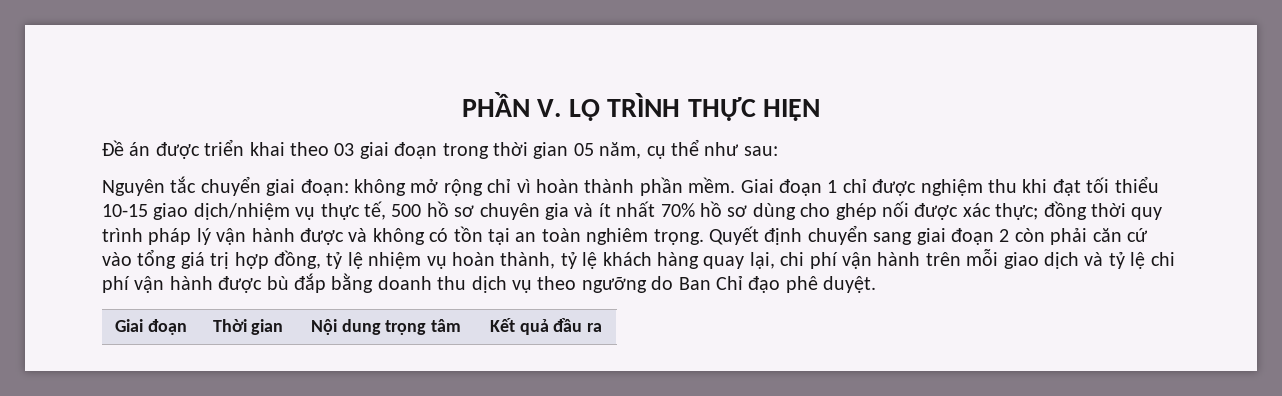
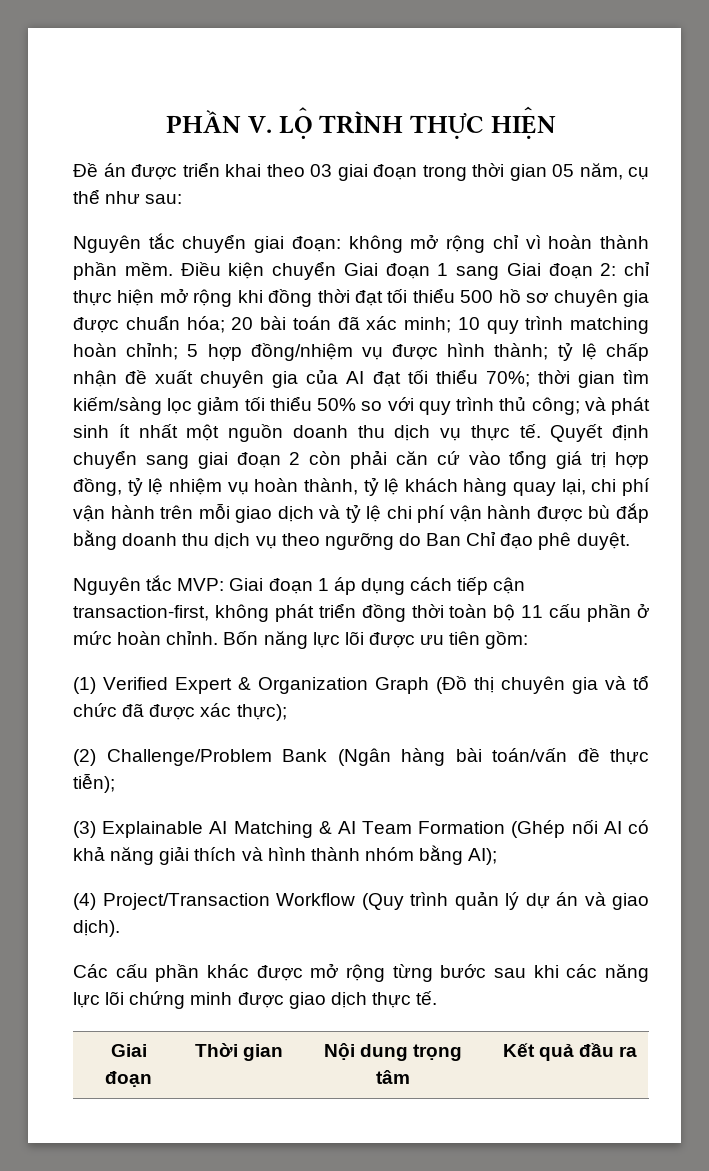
- Giai đoạn 1 chỉ được nghiệm thu khi đạt tối thiểu 10-15 giao dịch/nhiệm vụ thực tế, 500 hồ sơ chuyên gia và ít nhất 70% hồ sơ dùng cho ghép nối được xác thực; đồng thời quy trình pháp lý vận hành được và không có tồn tại an toàn nghiêm trọng.
+ Điều kiện chuyển Giai đoạn 1 sang Giai đoạn 2: chỉ thực hiện mở rộng khi đồng thời đạt tối thiểu 500 hồ sơ chuyên gia được chuẩn hóa; 20 bài toán đã xác minh; 10 quy trình matching hoàn chỉnh; 5 hợp đồng/nhiệm vụ được hình thành; tỷ lệ chấp nhận đề xuất chuyên gia của AI đạt tối thiểu 70%; thời gian tìm kiếm/sàng lọc giảm tối thiểu 50% so với quy trình thủ công; và phát sinh ít nhất một nguồn doanh thu dịch vụ thực tế.
+ Nguyên tắc MVP: Giai đoạn 1 áp dụng cách tiếp cận transaction-first, không phát triển đồng thời toàn bộ 11 cấu phần ở mức hoàn chỉnh. Bốn năng lực lõi được ưu tiên gồm:
+ (1) Verified Expert & Organization Graph (Đồ thị chuyên gia và tổ chức đã được xác thực);
+ (2) Challenge/Problem Bank (Ngân hàng bài toán/vấn đề thực tiễn);
+ (3) Explainable AI Matching & AI Team Formation (Ghép nối AI có khả năng giải thích và hình thành nhóm bằng AI);
+ (4) Project/Transaction Workflow (Quy trình quản lý dự án và giao dịch).
+ Các cấu phần khác được mở rộng từng bước sau khi các năng lực lõi chứng minh được giao dịch thực tế.

